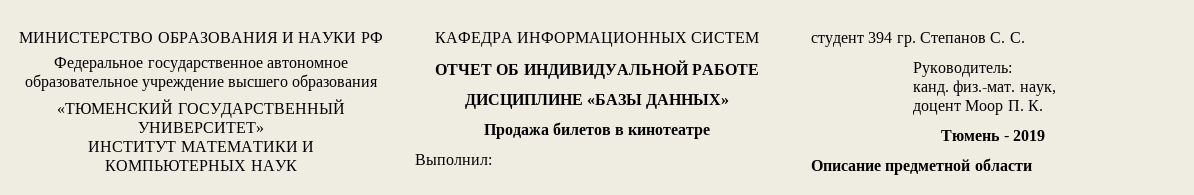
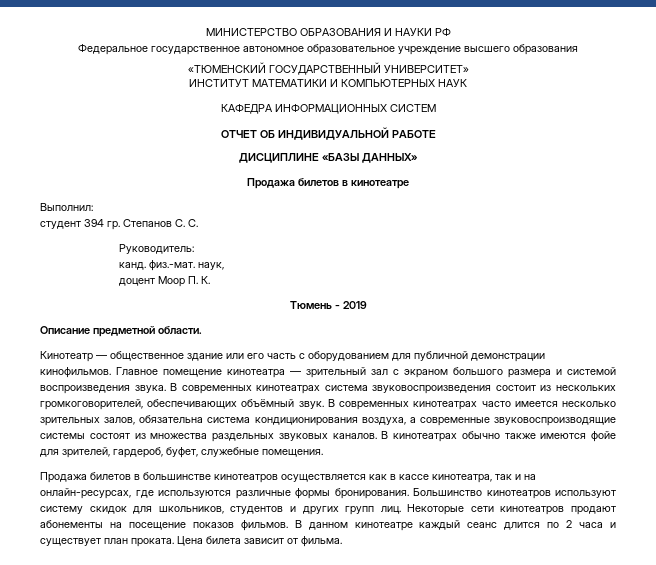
- Описание предметной области
+ Описание предметной области.
+ Кинотеатр — общественное здание или его часть с оборудованием для публичной демонстрации кинофильмов. Главное помещение кинотеатра — зрительный зал с экраном большого размера и системой воспроизведения звука. В современных кинотеатрах система звуковоспроизведения состоит из нескольких громкоговорителей, обеспечивающих объёмный звук. В современных кинотеатрах часто имеется несколько зрительных залов, обязательна система кондиционирования воздуха, а современные звуковоспроизводящие системы состоят из множества раздельных звуковых каналов. В кинотеатрах обычно также имеются фойе для зрителей, гардероб, буфет, служебные помещения.
+ Продажа билетов в большинстве кинотеатров осуществляется как в кассе кинотеатра, так и на онлайн-ресурсах, где используются различные формы бронирования. Большинство кинотеатров используют систему скидок для школьников, студентов и других групп лиц. Некоторые сети кинотеатров продают абонементы на посещение показов фильмов. В данном кинотеатре каждый сеанс длится по 2 часа и существует план проката. Цена билета зависит от фильма.

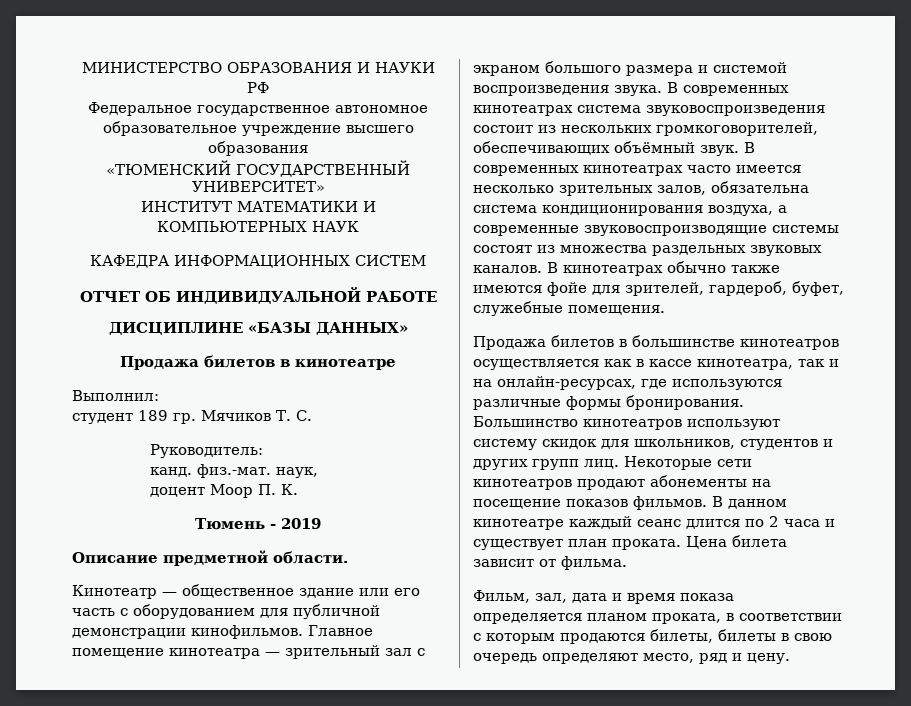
- студент 394 гр. Степанов C. C.
+ студент 189 гр. Мячиков Т. C.
+ Фильм, зал, дата и время показа определяется планом проката, в соответствии с которым продаются билеты, билеты в свою очередь определяют место, ряд и цену.

